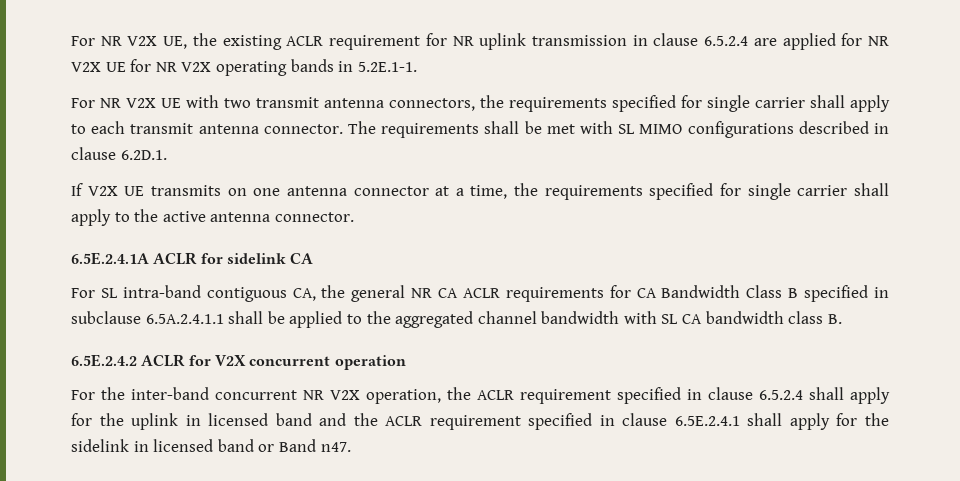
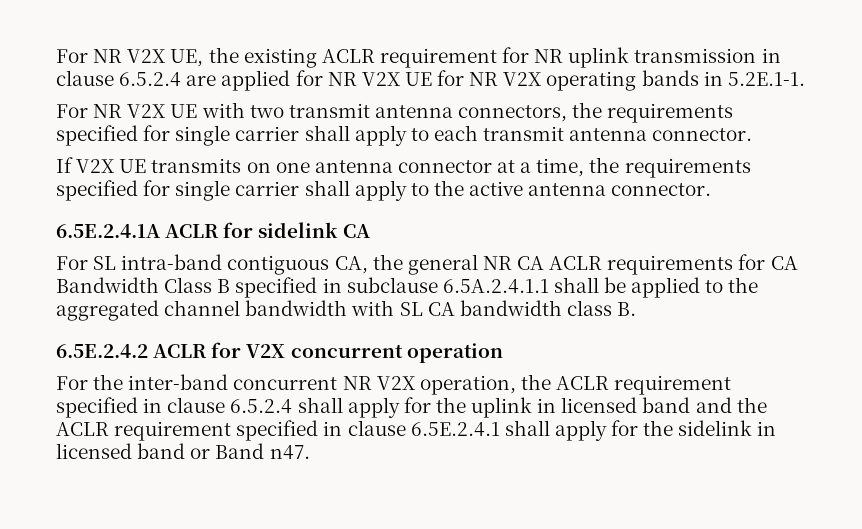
- The requirements shall be met with SL MIMO configurations described in clause 6.2D.1.

